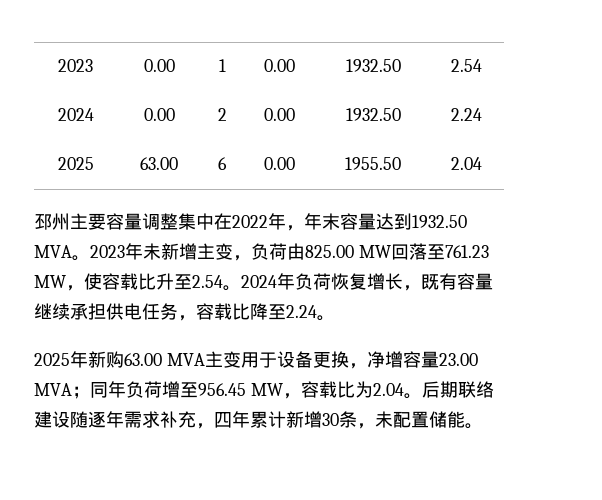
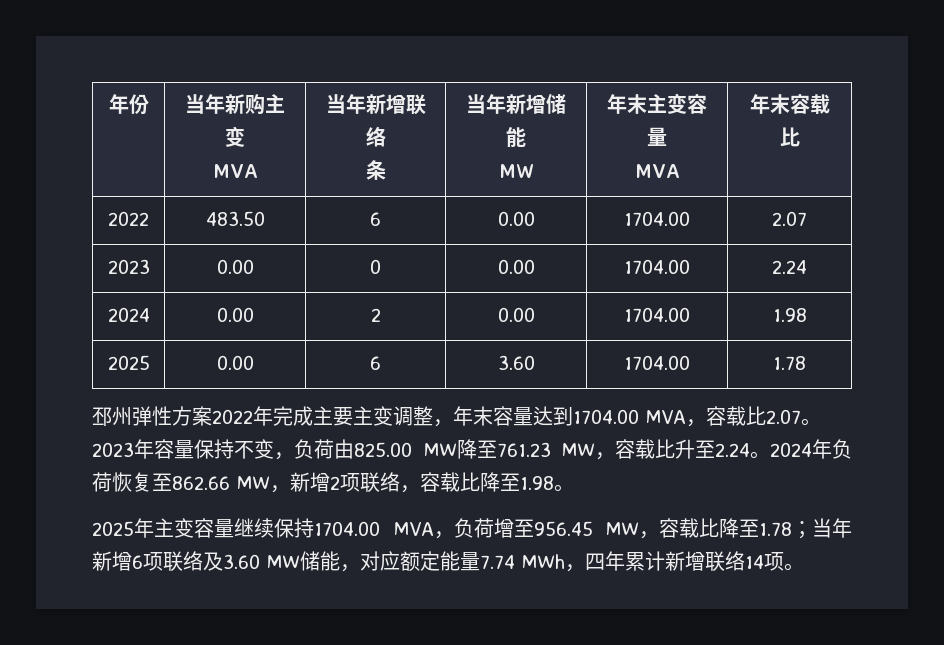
+ 年份 | 当年新购主变
+ MVA | 当年新增联络
+ 条 | 当年新增储能
+ MW | 年末主变容量
+ MVA | 年末容载比
+ 2022 | 483.50 | 6 | 0.00 | 1704.00 | 2.07
- 2023 | 0.00 | 1 | 0.00 | 1932.50 | 2.54
+ 2023 | 0.00 | 0 | 0.00 | 1704.00 | 2.24
- 2024 | 0.00 | 2 | 0.00 | 1932.50 | 2.24
+ 2024 | 0.00 | 2 | 0.00 | 1704.00 | 1.98
- 2025 | 63.00 | 6 | 0.00 | 1955.50 | 2.04
- 邳州主要容量调整集中在2022年，年末容量达到1932.50 MVA。2023年未新增主变，负荷由825.00 MW回落至761.23 MW，使容载比升至2.54。
+ 2025 | 0.00 | 6 | 3.60 | 1704.00 | 1.78
+ 邳州弹性方案2022年完成主要主变调整，年末容量达到1704.00 MVA，容载比2.07。2023年容量保持不变，负荷由825.00 MW降至761.23 MW，容载比升至2.24。
- 2024年负荷恢复增长，既有容量继续承担供电任务，容载比降至2.24。
+ 2024年负荷恢复至862.66 MW，新增2项联络，容载比降至1.98。
- 2025年新购63.00 MVA主变用于设备更换，净增容量23.00 MVA；同年负荷增至956.45 MW，容载比为2.04。后期联络建设随逐年需求补充，四年累计新增30条，未配置储能。
+ 2025年主变容量继续保持1704.00 MVA，负荷增至956.45 MW，容载比降至1.78；当年新增6项联络及3.60 MW储能，对应额定能量7.74 MWh，四年累计新增联络14项。

